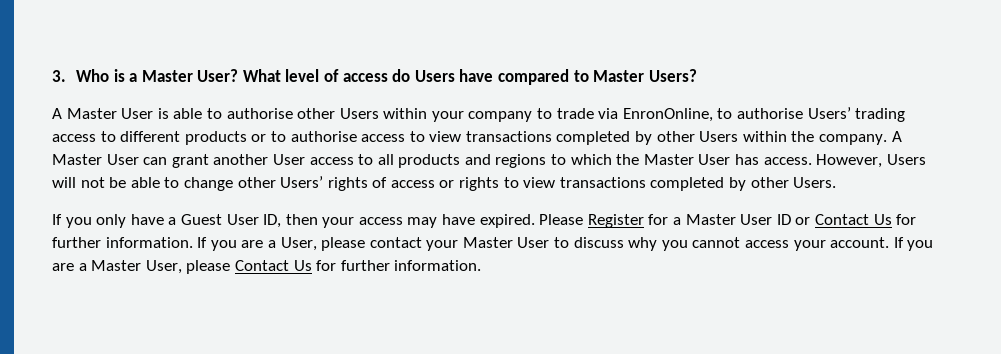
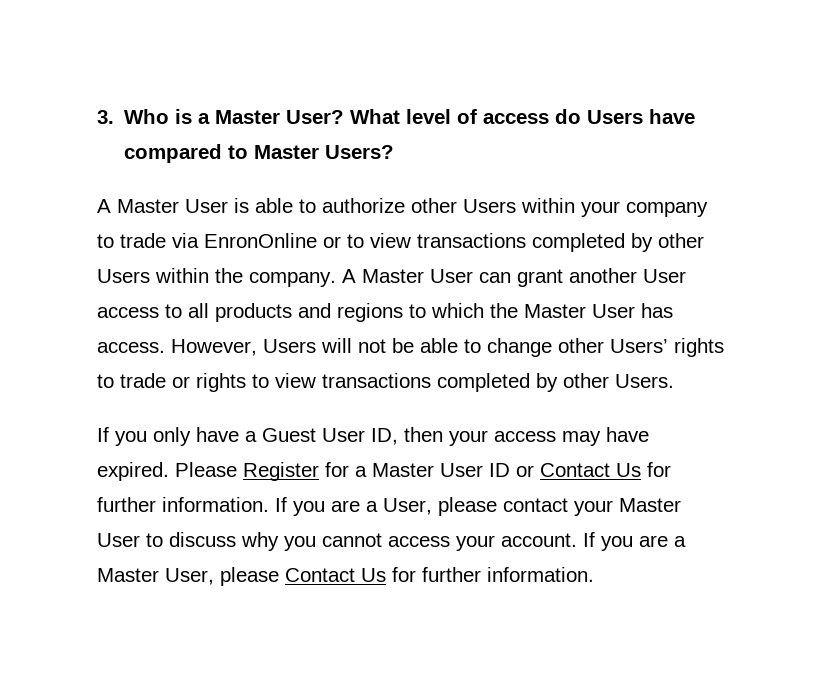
- A Master User is able to authorise other Users within your company to trade via EnronOnline, to authorise Users’ trading access to different products or to authorise access to view transactions completed by other Users within the company.
+ A Master User is able to authorize other Users within your company to trade via EnronOnline or to view transactions completed by other Users within the company.
- However, Users will not be able to change other Users’ rights of access or rights to view transactions completed by other Users.
+ However, Users will not be able to change other Users’ rights to trade or rights to view transactions completed by other Users.

